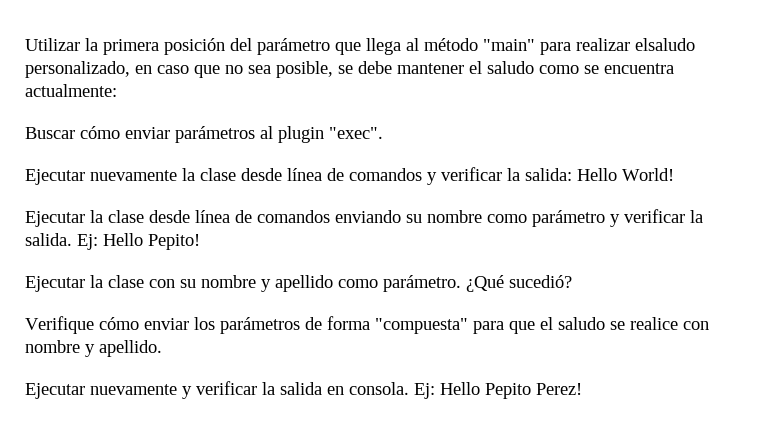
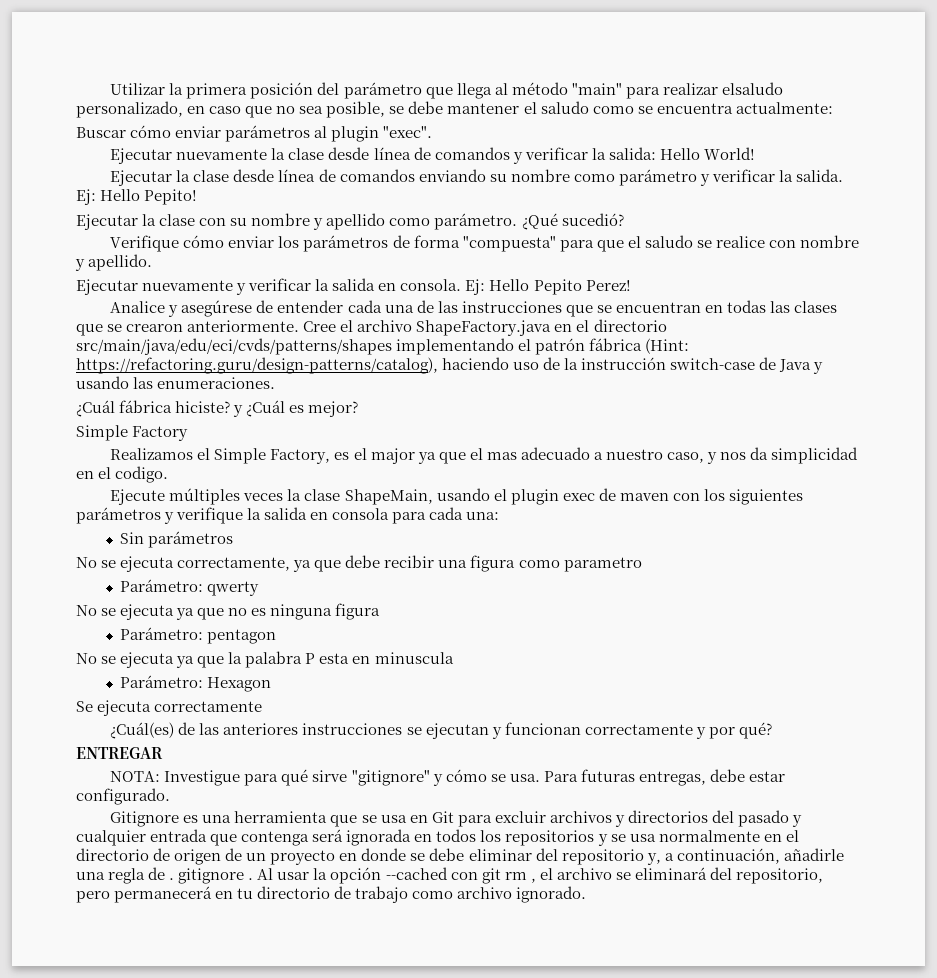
+ Analice y asegúrese de entender cada una de las instrucciones que se encuentran en todas las clases que se crearon anteriormente. Cree el archivo ShapeFactory.java en el directorio src/main/java/edu/eci/cvds/patterns/shapes implementando el patrón fábrica (Hint: https://refactoring.guru/design-patterns/catalog), haciendo uso de la instrucción switch-case de Java y usando las enumeraciones.
+ ¿Cuál fábrica hiciste? y ¿Cuál es mejor?
+ Simple Factory
+ Realizamos el Simple Factory, es el major ya que el mas adecuado a nuestro caso, y nos da simplicidad en el codigo.
+ Ejecute múltiples veces la clase ShapeMain, usando el plugin exec de maven con los siguientes parámetros y verifique la salida en consola para cada una:
+ Sin parámetros
+ No se ejecuta correctamente, ya que debe recibir una figura como parametro
+ Parámetro: qwerty
+ No se ejecuta ya que no es ninguna figura
+ Parámetro: pentagon
+ No se ejecuta ya que la palabra P esta en minuscula
+ Parámetro: Hexagon
+ Se ejecuta correctamente
+ ¿Cuál(es) de las anteriores instrucciones se ejecutan y funcionan correctamente y por qué?
+ ENTREGAR
+ NOTA: Investigue para qué sirve "gitignore" y cómo se usa. Para futuras entregas, debe estar configurado.
+ Gitignore es una herramienta que se usa en Git para excluir archivos y directorios del pasado y cualquier entrada que contenga será ignorada en todos los repositorios y se usa normalmente en el directorio de origen de un proyecto en donde se debe eliminar del repositorio y, a continuación, añadirle una regla de . gitignore . Al usar la opción --cached con git rm , el archivo se eliminará del repositorio, pero permanecerá en tu directorio de trabajo como archivo ignorado.

